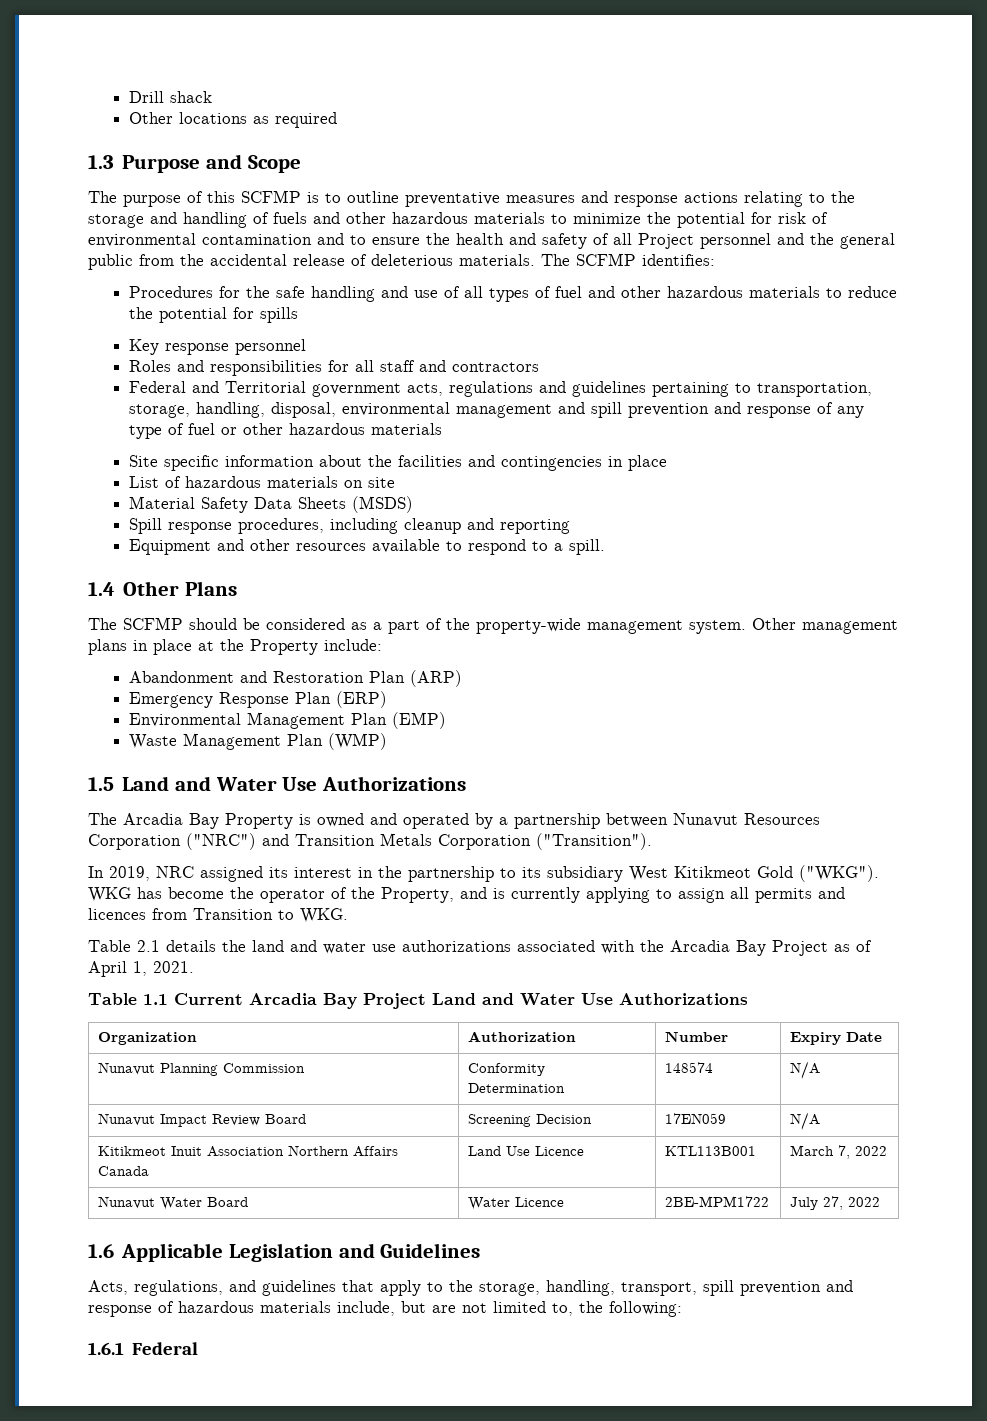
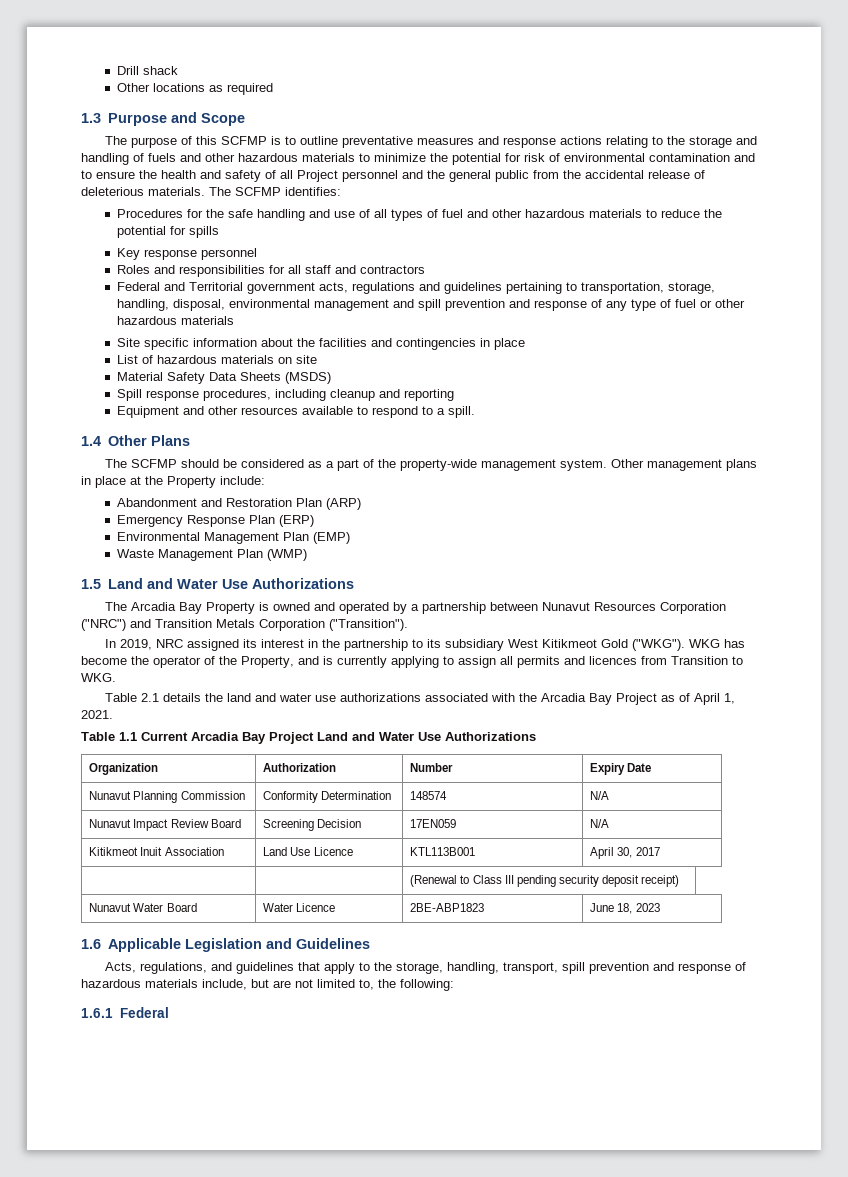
- Kitikmeot Inuit Association Northern Affairs Canada | Land Use Licence | KTL113B001 | March 7, 2022
+ Kitikmeot Inuit Association | Land Use Licence | KTL113B001 | April 30, 2017
+ | | (Renewal to Class III pending security deposit receipt)
- Nunavut Water Board | Water Licence | 2BE-MPM1722 | July 27, 2022
+ Nunavut Water Board | Water Licence | 2BE-ABP1823 | June 18, 2023

